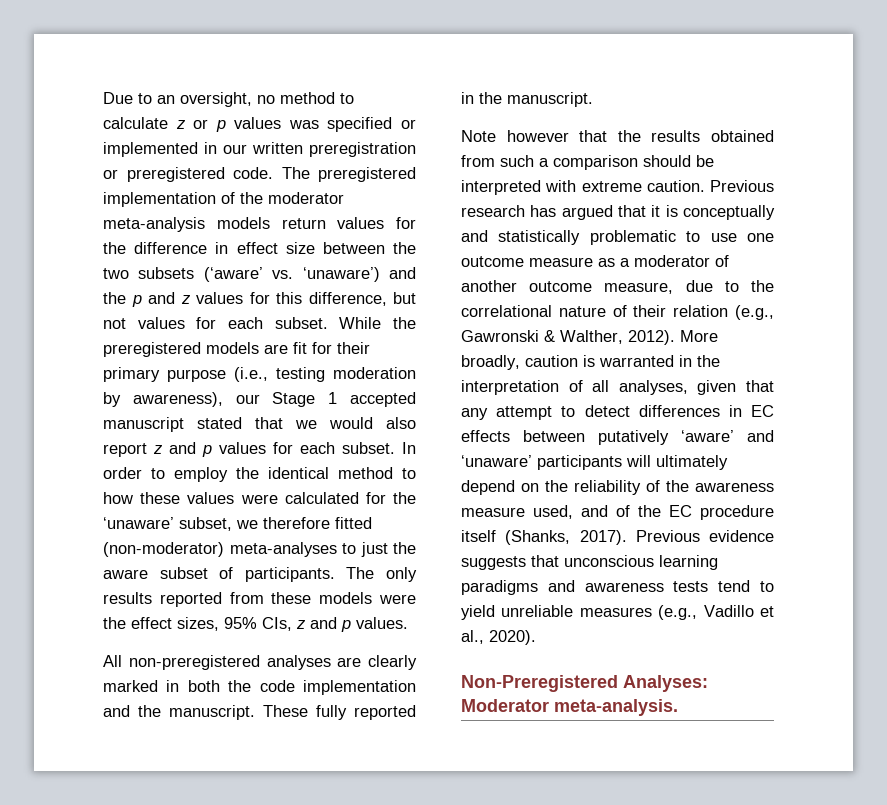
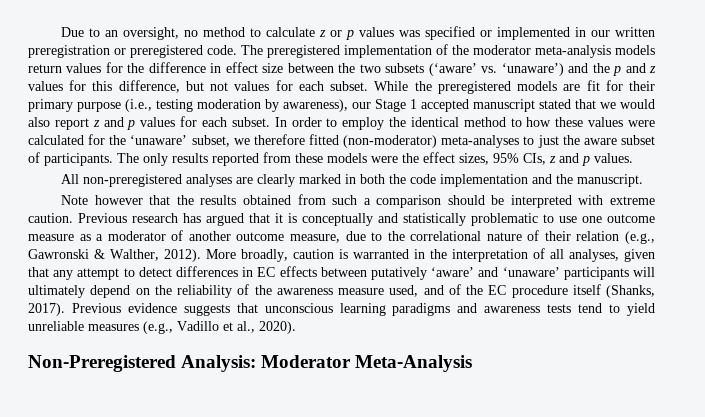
- These fully reported in the manuscript.
- Non-Preregistered Analyses: Moderator meta-analysis.
+ Non-Preregistered Analysis: Moderator Meta-Analysis

